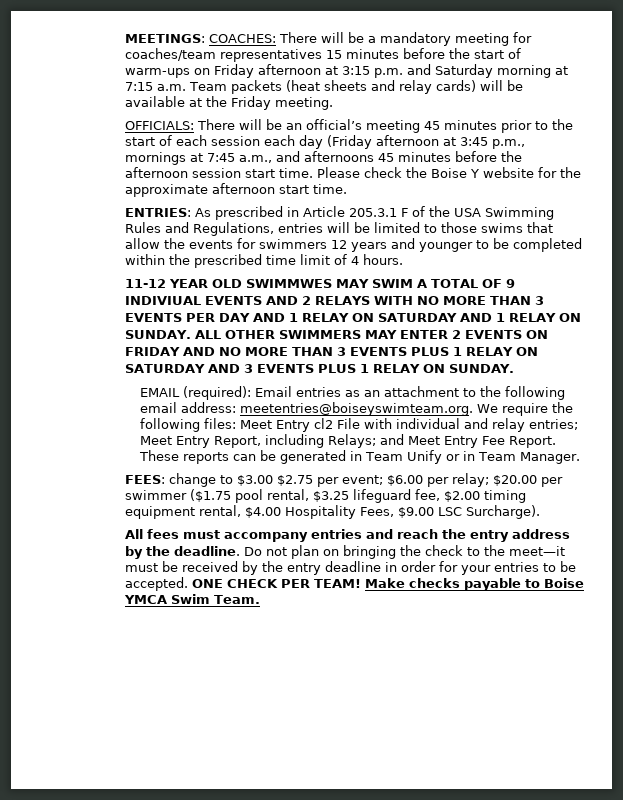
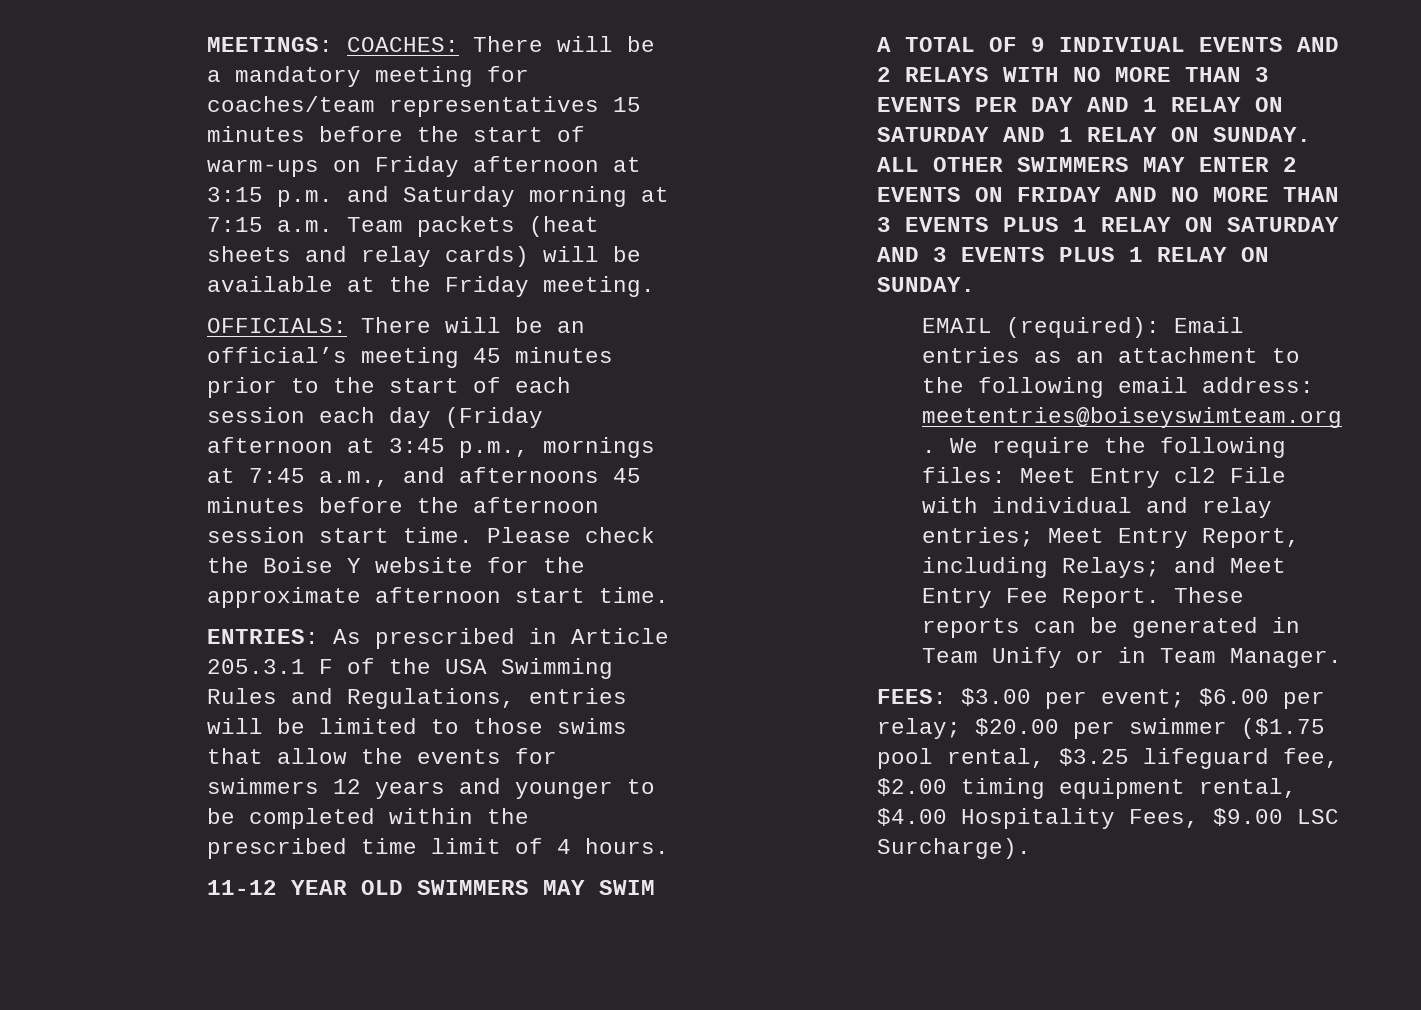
- 11-12 YEAR OLD SWIMMWES MAY SWIM A TOTAL OF 9 INDIVIUAL EVENTS AND 2 RELAYS WITH NO MORE THAN 3 EVENTS PER DAY AND 1 RELAY ON SATURDAY AND 1 RELAY ON SUNDAY.
+ 11-12 YEAR OLD SWIMMERS MAY SWIM A TOTAL OF 9 INDIVIUAL EVENTS AND 2 RELAYS WITH NO MORE THAN 3 EVENTS PER DAY AND 1 RELAY ON SATURDAY AND 1 RELAY ON SUNDAY.
- FEES: change to $3.00 $2.75 per event; $6.00 per relay; $20.00 per swimmer ($1.75 pool rental, $3.25 lifeguard fee, $2.00 timing equipment rental, $4.00 Hospitality Fees, $9.00 LSC Surcharge).
+ FEES: $3.00 per event; $6.00 per relay; $20.00 per swimmer ($1.75 pool rental, $3.25 lifeguard fee, $2.00 timing equipment rental, $4.00 Hospitality Fees, $9.00 LSC Surcharge).
- All fees must accompany entries and reach the entry address by the deadline. Do not plan on bringing the check to the meet—it must be received by the entry deadline in order for your entries to be accepted. ONE CHECK PER TEAM! Make checks payable to Boise YMCA Swim Team.

